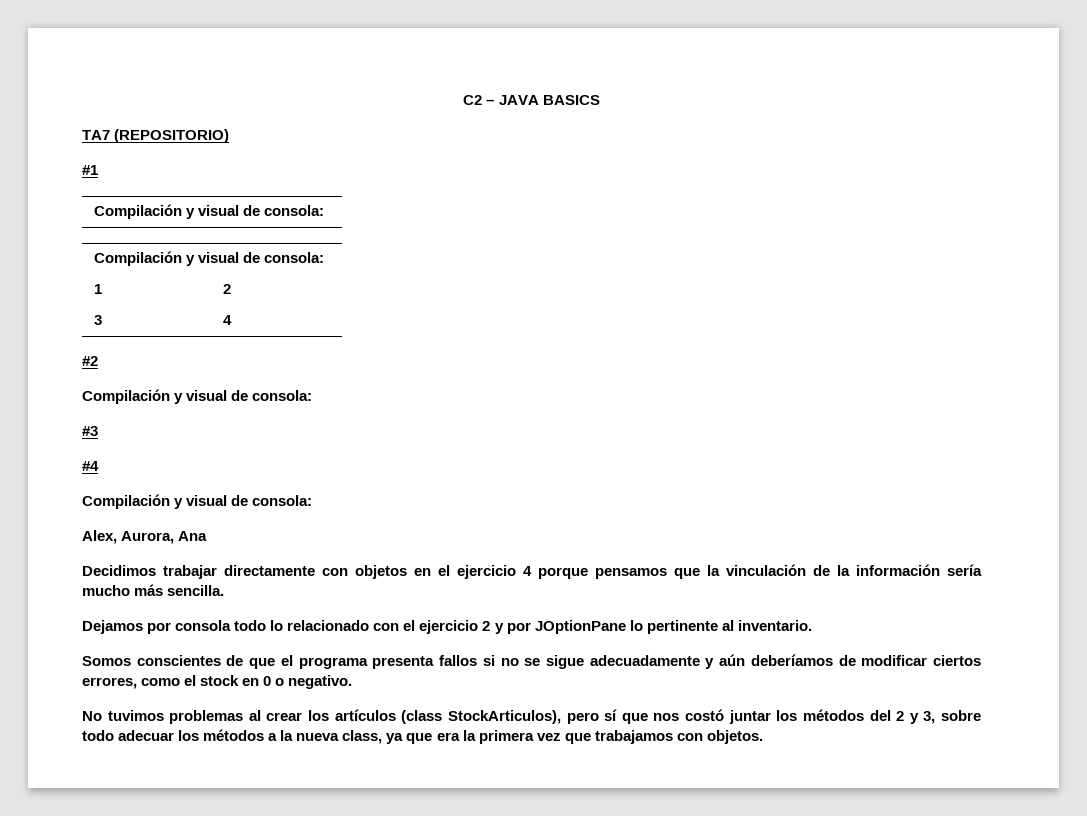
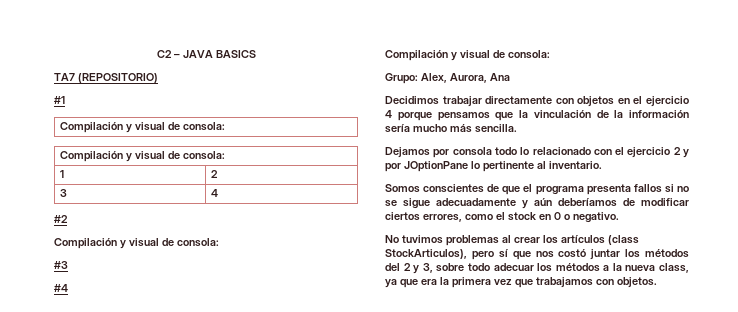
- Alex, Aurora, Ana
+ Grupo: Alex, Aurora, Ana

